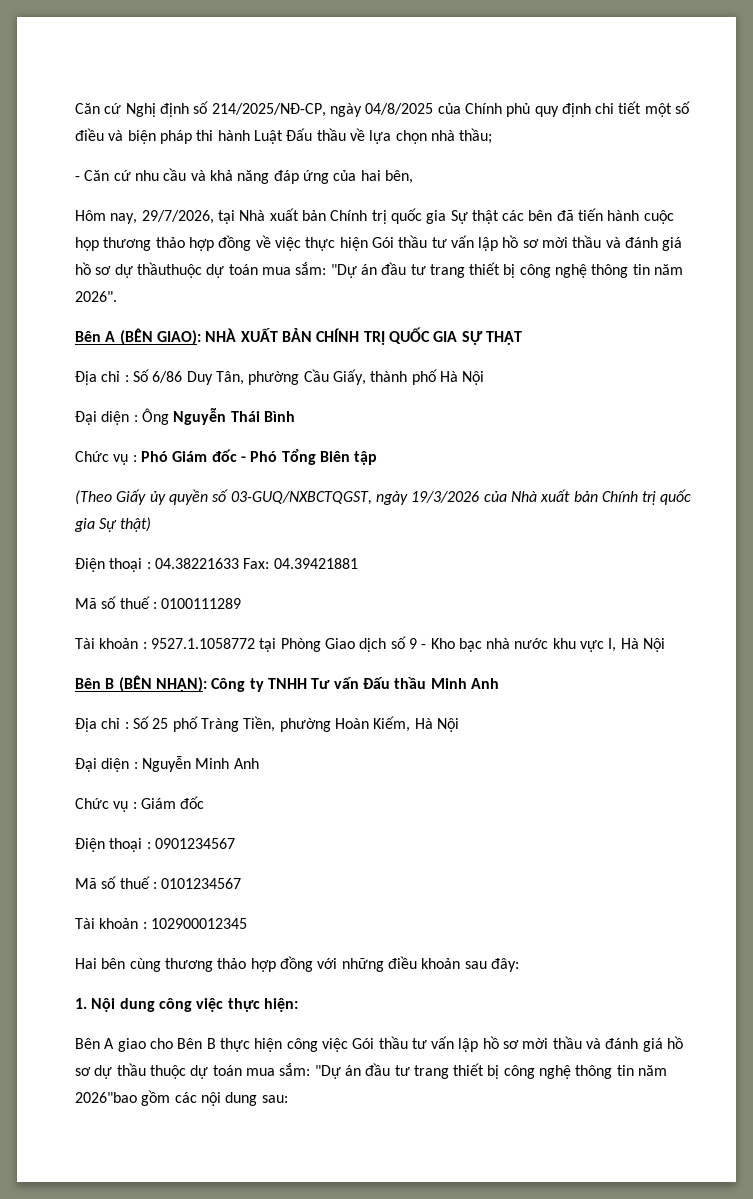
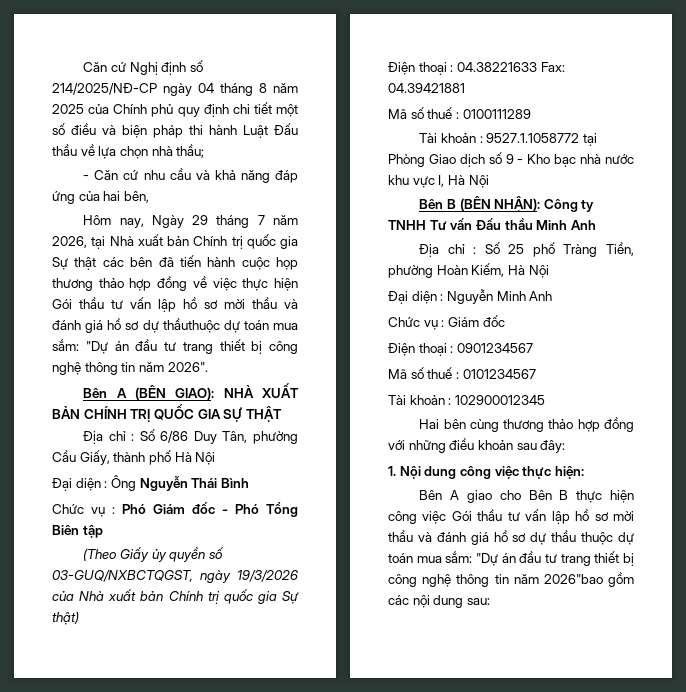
- Căn cứ Nghị định số 214/2025/NĐ-CP, ngày 04/8/2025 của Chính phủ quy định chi tiết một số điều và biện pháp thi hành Luật Đấu thầu về lựa chọn nhà thầu;
+ Căn cứ Nghị định số 214/2025/NĐ-CP ngày 04 tháng 8 năm 2025 của Chính phủ quy định chi tiết một số điều và biện pháp thi hành Luật Đấu thầu về lựa chọn nhà thầu;
- Hôm nay, 29/7/2026, tại Nhà xuất bản Chính trị quốc gia Sự thật các bên đã tiến hành cuộc họp thương thảo hợp đồng về việc thực hiện Gói thầu tư vấn lập hồ sơ mời thầu và đánh giá hồ sơ dự thầuthuộc dự toán mua sắm: "Dự án đầu tư trang thiết bị công nghệ thông tin năm 2026".
+ Hôm nay, Ngày 29 tháng 7 năm 2026, tại Nhà xuất bản Chính trị quốc gia Sự thật các bên đã tiến hành cuộc họp thương thảo hợp đồng về việc thực hiện Gói thầu tư vấn lập hồ sơ mời thầu và đánh giá hồ sơ dự thầuthuộc dự toán mua sắm: "Dự án đầu tư trang thiết bị công nghệ thông tin năm 2026".

